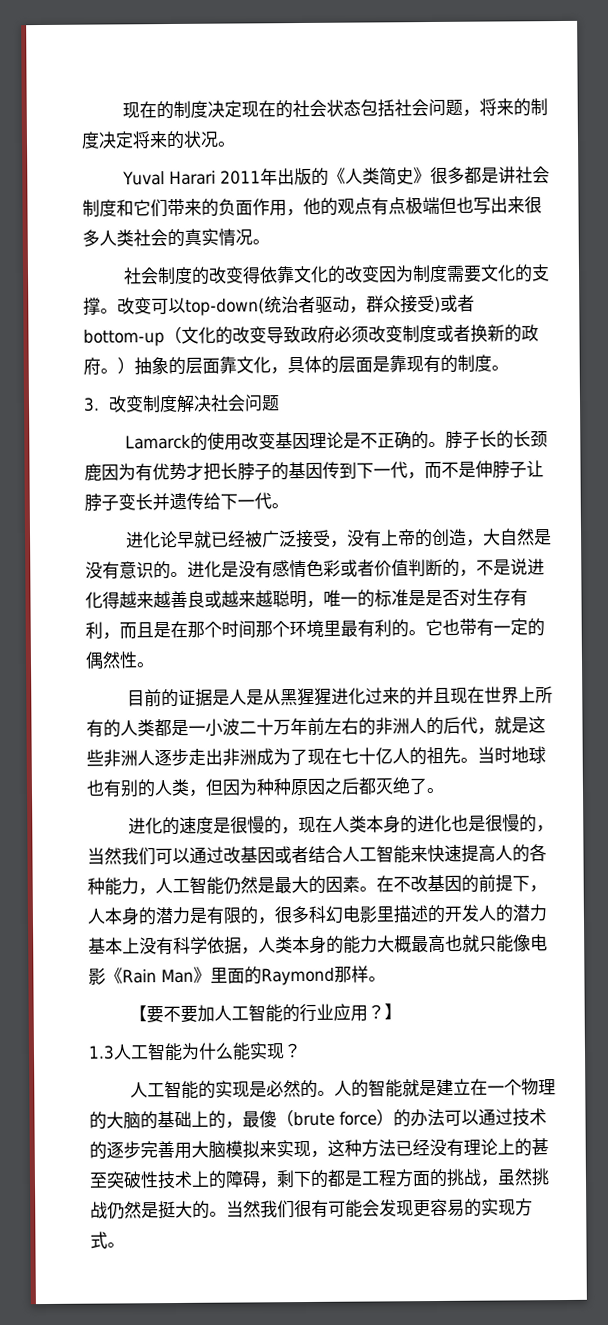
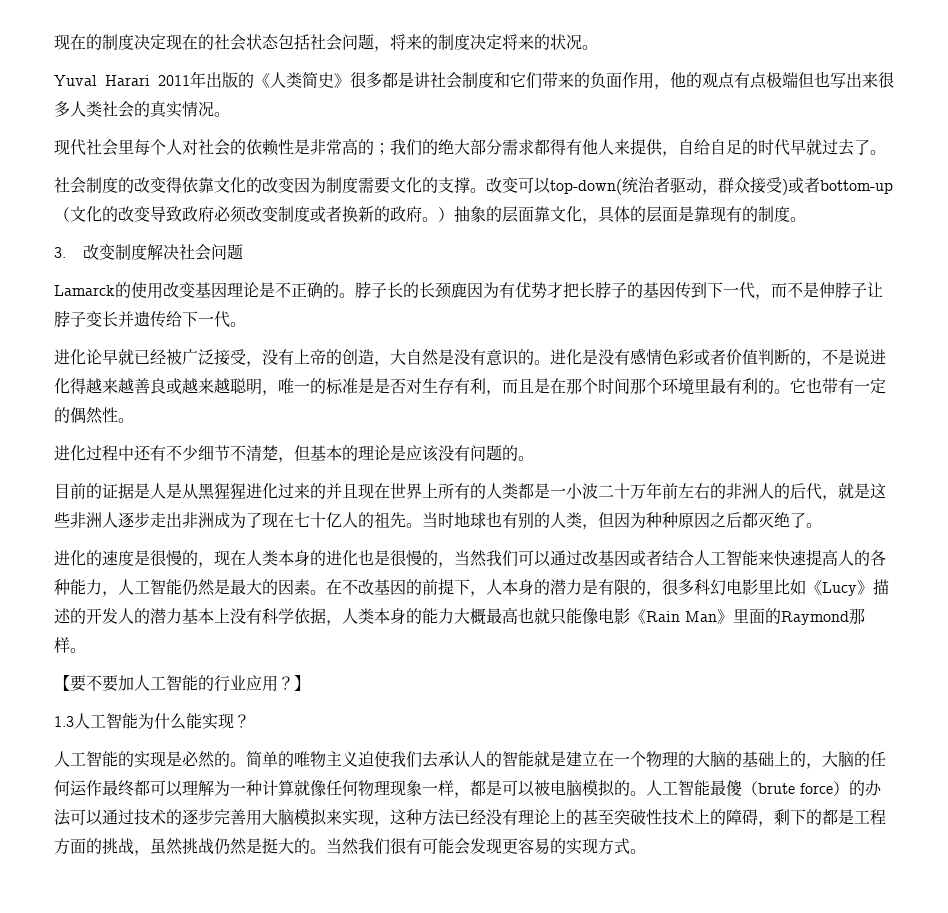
+ 现代社会里每个人对社会的依赖性是非常高的；我们的绝大部分需求都得有他人来提供，自给自足的时代早就过去了。
+ 进化过程中还有不少细节不清楚，但基本的理论是应该没有问题的。
- 在不改基因的前提下，人本身的潜力是有限的，很多科幻电影里描述的开发人的潜力基本上没有科学依据，人类本身的能力大概最高也就只能像电影《Rain Man》里面的Raymond那样。
+ 在不改基因的前提下，人本身的潜力是有限的，很多科幻电影里比如《Lucy》描述的开发人的潜力基本上没有科学依据，人类本身的能力大概最高也就只能像电影《Rain Man》里面的Raymond那样。
- 人的智能就是建立在一个物理的大脑的基础上的，最傻（brute force）的办法可以通过技术的逐步完善用大脑模拟来实现，这种方法已经没有理论上的甚至突破性技术上的障碍，剩下的都是工程方面的挑战，虽然挑战仍然是挺大的。
+ 简单的唯物主义迫使我们去承认人的智能就是建立在一个物理的大脑的基础上的，大脑的任何运作最终都可以理解为一种计算就像任何物理现象一样，都是可以被电脑模拟的。人工智能最傻（brute force）的办法可以通过技术的逐步完善用大脑模拟来实现，这种方法已经没有理论上的甚至突破性技术上的障碍，剩下的都是工程方面的挑战，虽然挑战仍然是挺大的。

